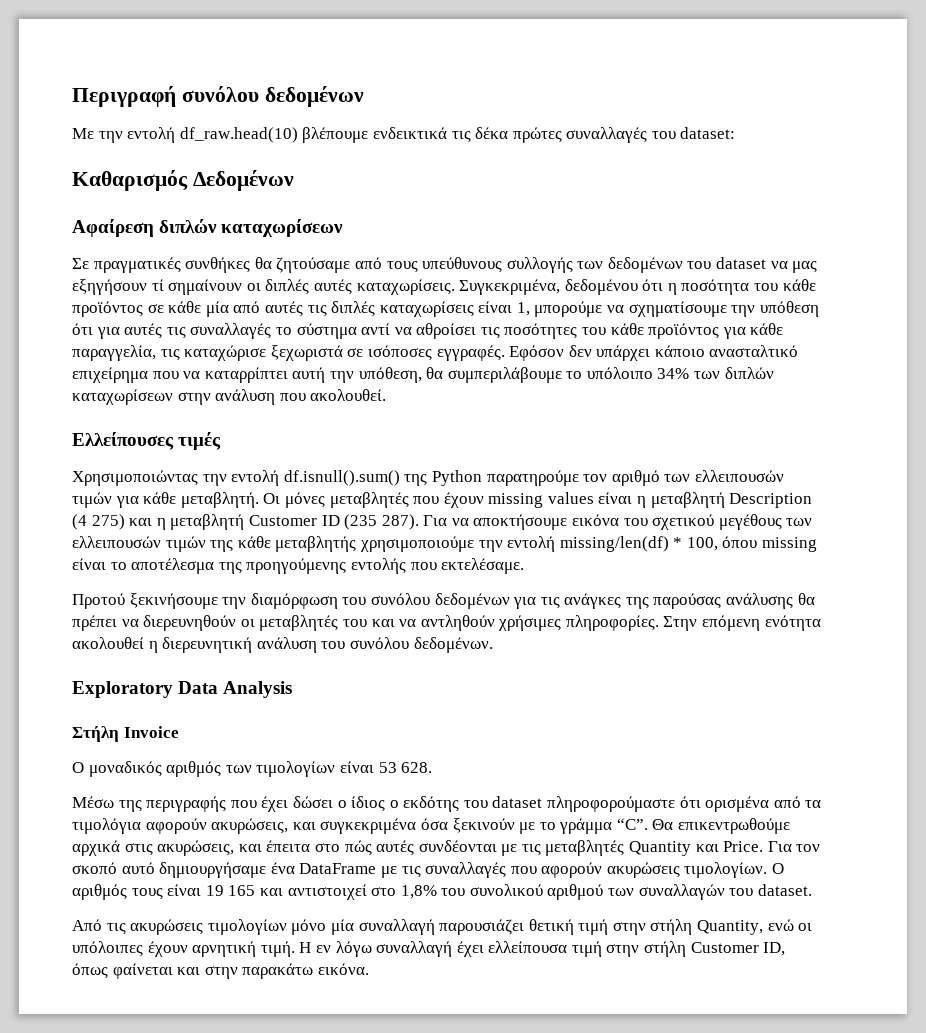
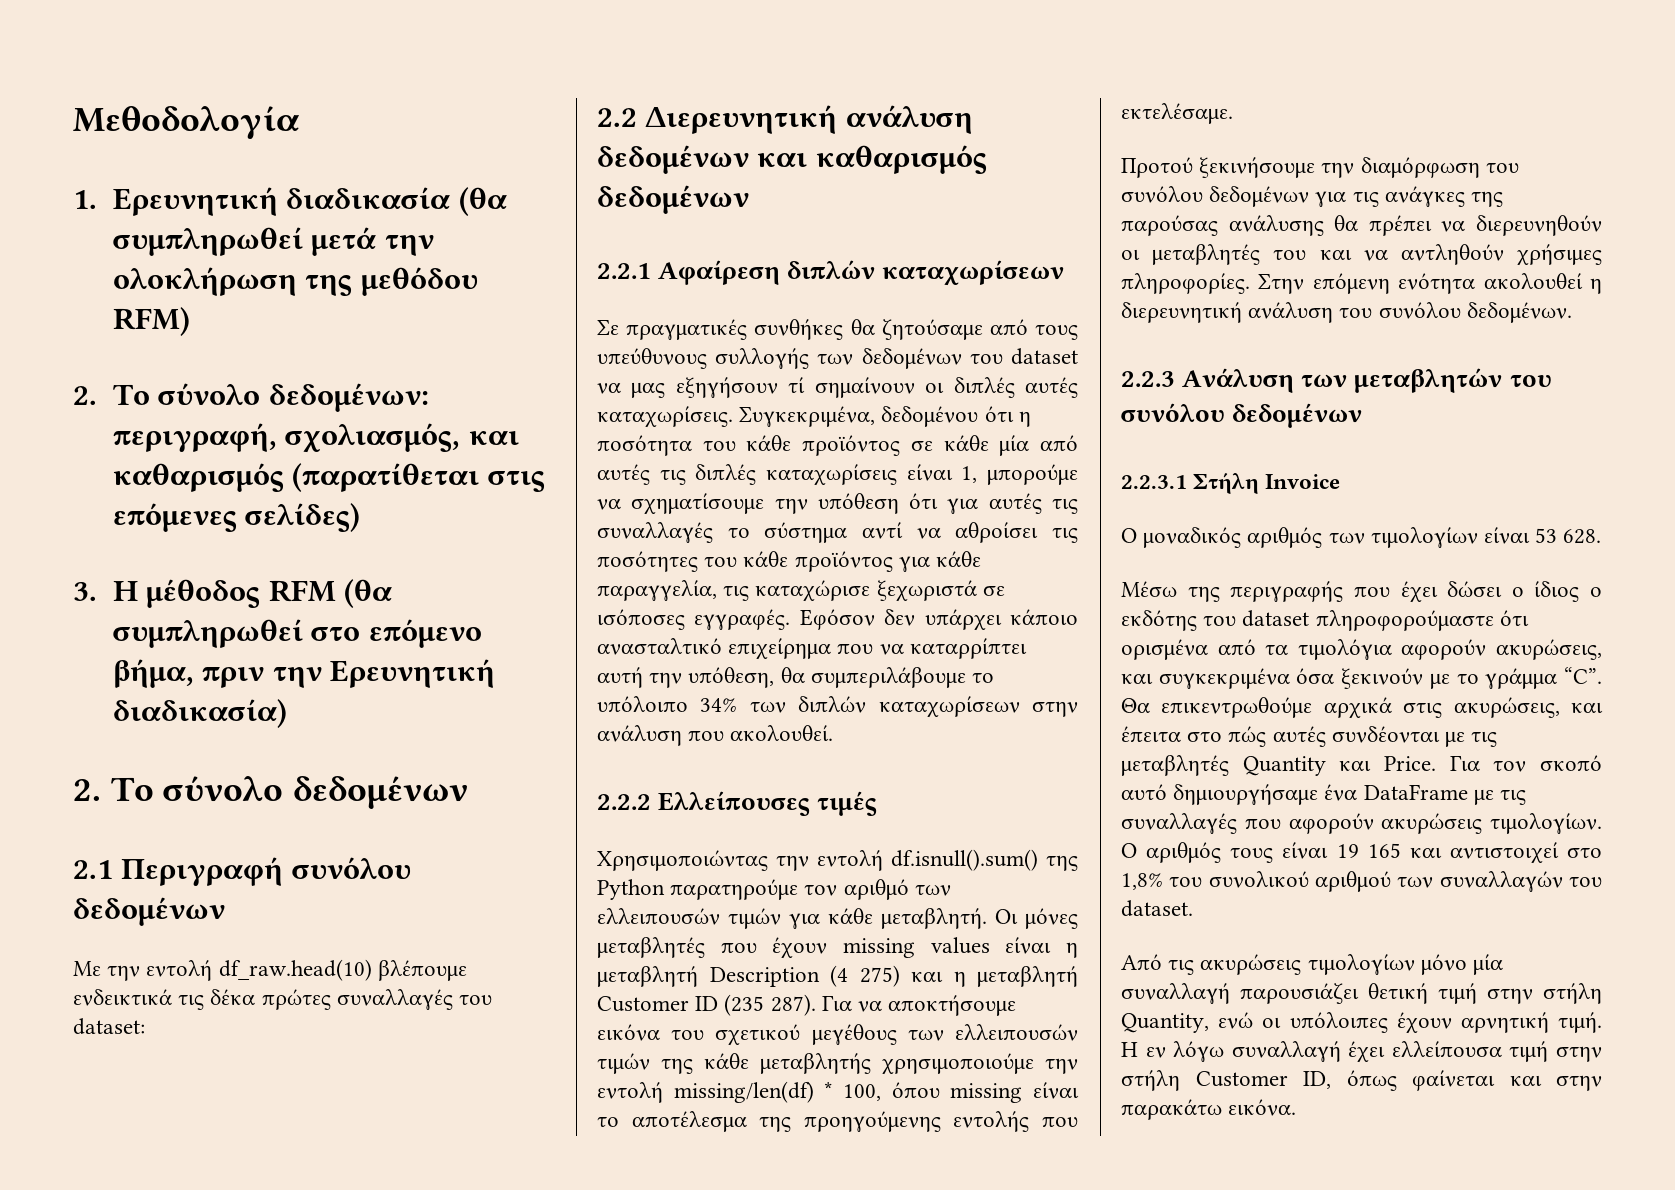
- Περιγραφή συνόλου δεδομένων
+ Μεθοδολογία
+ 1. Ερευνητική διαδικασία (θα συμπληρωθεί μετά την ολοκλήρωση της μεθόδου RFM)
+ 2. Το σύνολο δεδομένων: περιγραφή, σχολιασμός, και καθαρισμός (παρατίθεται στις επόμενες σελίδες)
+ 3. Η μέθοδος RFM (θα συμπληρωθεί στο επόμενο βήμα, πριν την Ερευνητική διαδικασία)
+ 2. Το σύνολο δεδομένων
+ 2.1 Περιγραφή συνόλου δεδομένων
- Καθαρισμός Δεδομένων
- Αφαίρεση διπλών καταχωρίσεων
+ 2.2 Διερευνητική ανάλυση δεδομένων και καθαρισμός δεδομένων
+ 2.2.1 Αφαίρεση διπλών καταχωρίσεων
- Ελλείπουσες τιμές
+ 2.2.2 Ελλείπουσες τιμές
- Exploratory Data Analysis
- Στήλη Invoice
+ 2.2.3 Ανάλυση των μεταβλητών του συνόλου δεδομένων
+ 2.2.3.1 Στήλη Invoice

